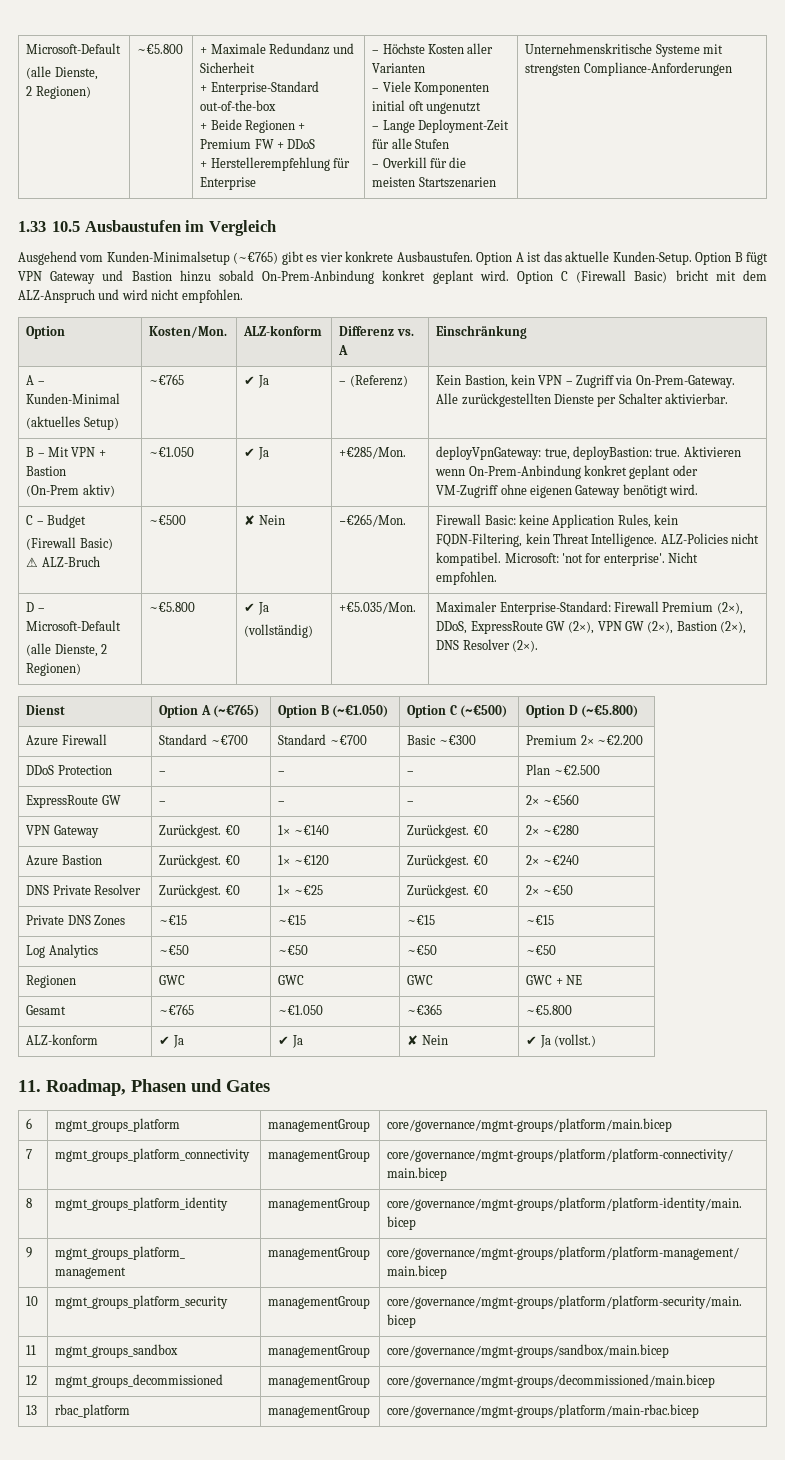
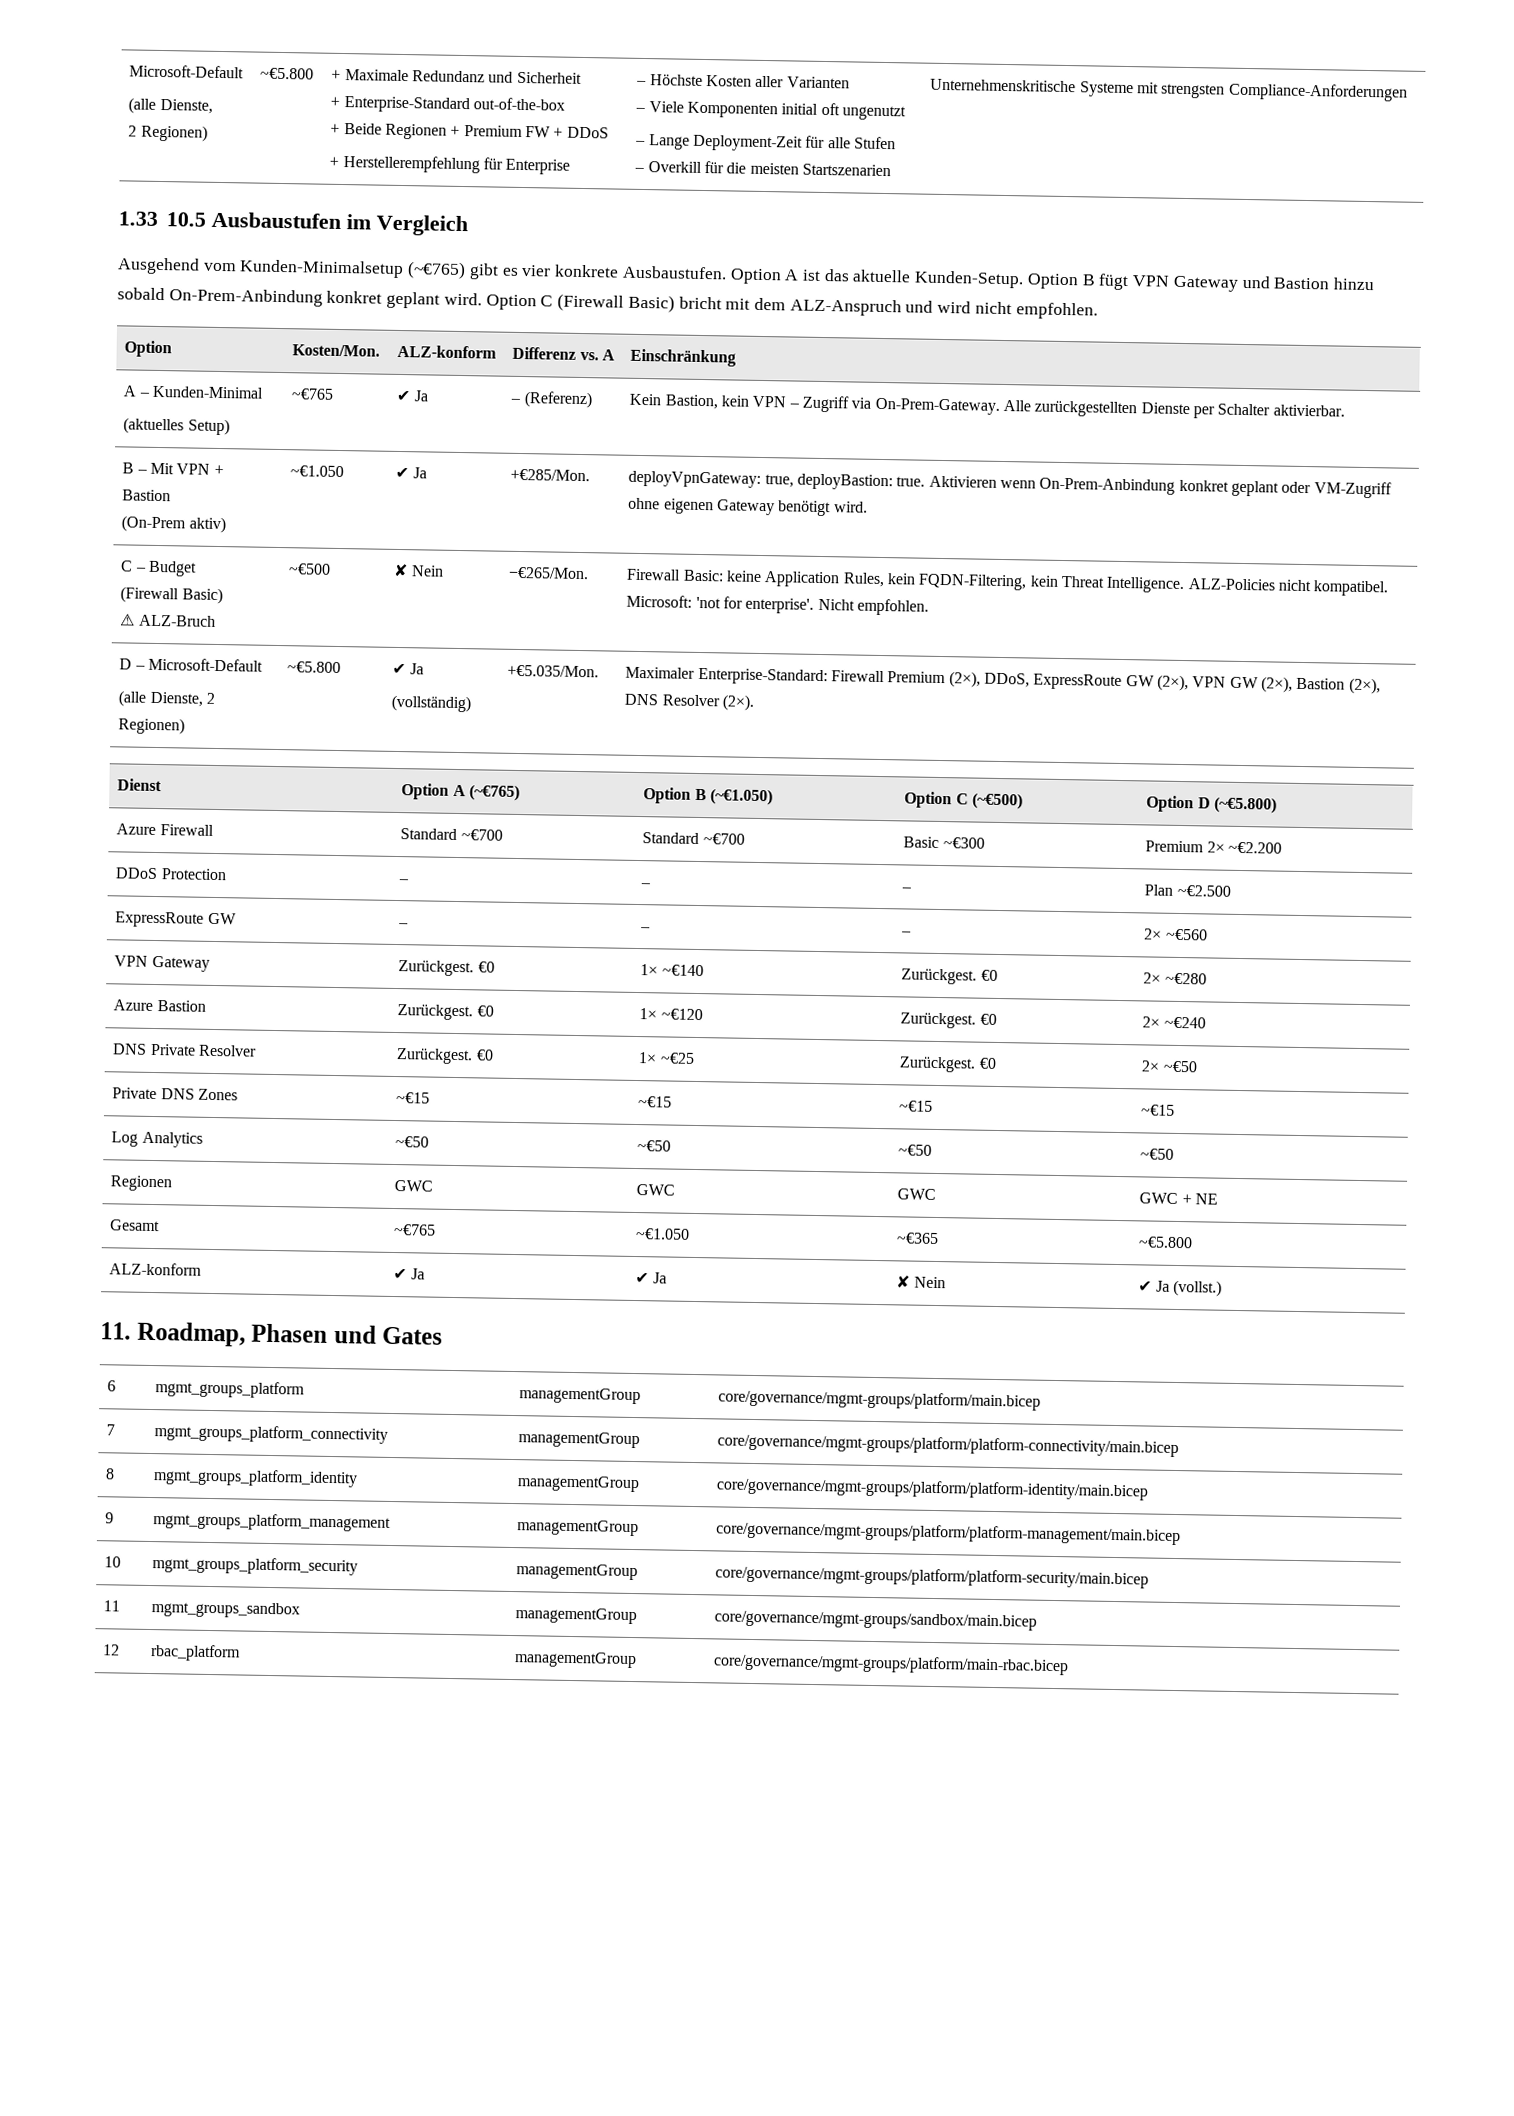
- 12 | mgmt_groups_decommissioned | managementGroup | core/governance/mgmt-groups/decommissioned/main.bicep
- 13 | rbac_platform | managementGroup | core/governance/mgmt-groups/platform/main-rbac.bicep
+ 12 | rbac_platform | managementGroup | core/governance/mgmt-groups/platform/main-rbac.bicep

